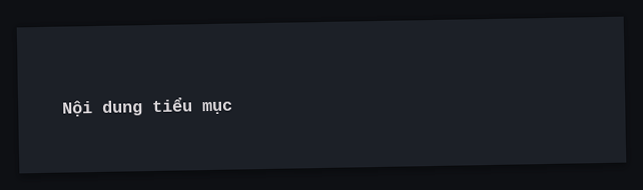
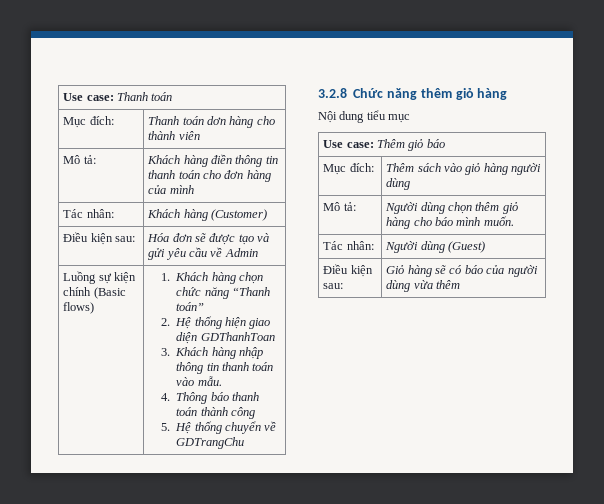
+ Use case: Thanh toán
+ Mục đích: | Thanh toán dơn hàng cho thành viên
+ Mô tả: | Khách hàng điền thông tin thanh toán cho đơn hàng của mình
+ Tác nhân: | Khách hàng (Customer)
+ Điều kiện sau: | Hóa đơn sẽ được tạo và gửi yêu cầu về Admin
+ Luồng sự kiện chính (Basic flows) | 1. Khách hàng chọn chức năng “Thanh toán”
+ 2. Hệ thống hiện giao diện GDThanhToan
+ 3. Khách hàng nhập thông tin thanh toán vào mẫu.
+ 4. Thông báo thanh toán thành công
+ 5. Hệ thống chuyển về GDTrangChu
+ 3.2.8 Chức năng thêm giỏ hàng
  Nội dung tiểu mục
+ Use case: Thêm giỏ báo
+ Mục đích: | Thêm sách vào giỏ hàng người dùng
+ Mô tả: | Người dùng chọn thêm giỏ hàng cho báo mình muốn.
+ Tác nhân: | Người dùng (Guest)
+ Điều kiện sau: | Giỏ hàng sẽ có báo của người dùng vừa thêm

